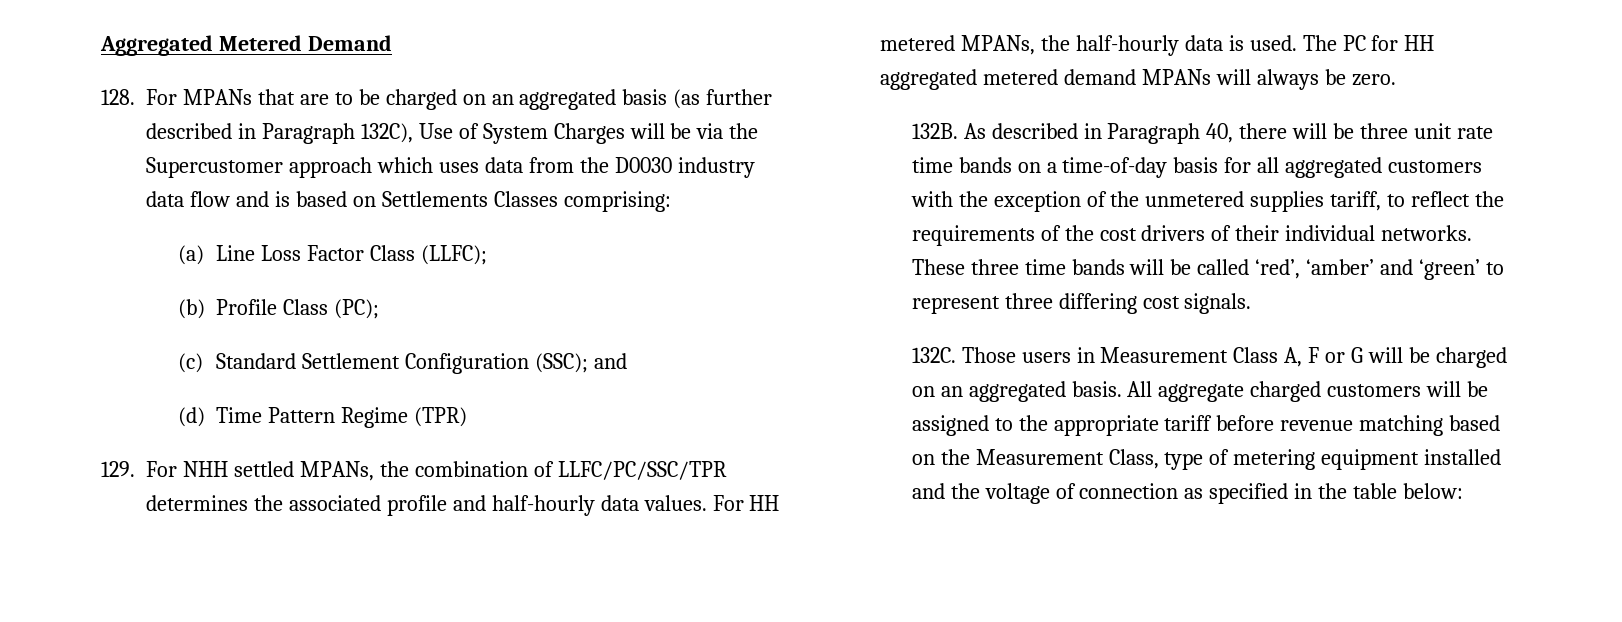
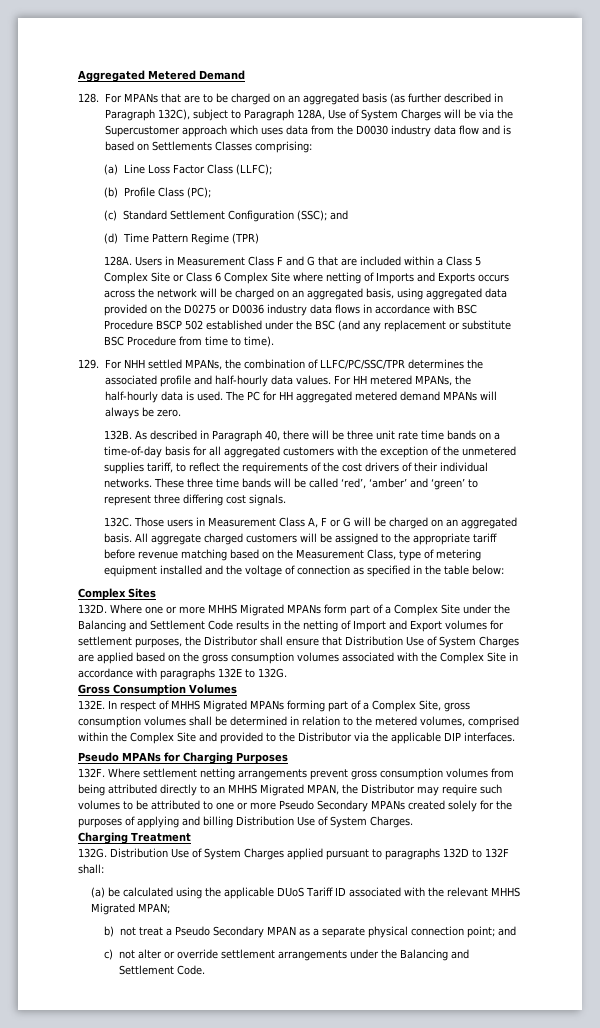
- 128. For MPANs that are to be charged on an aggregated basis (as further described in Paragraph 132C), Use of System Charges will be via the Supercustomer approach which uses data from the D0030 industry data flow and is based on Settlements Classes comprising:
+ 128. For MPANs that are to be charged on an aggregated basis (as further described in Paragraph 132C), subject to Paragraph 128A, Use of System Charges will be via the Supercustomer approach which uses data from the D0030 industry data flow and is based on Settlements Classes comprising:
+ 128A. Users in Measurement Class F and G that are included within a Class 5 Complex Site or Class 6 Complex Site where netting of Imports and Exports occurs across the network will be charged on an aggregated basis, using aggregated data provided on the D0275 or D0036 industry data flows in accordance with BSC Procedure BSCP 502 established under the BSC (and any replacement or substitute BSC Procedure from time to time).
+ Complex Sites
+ 132D. Where one or more MHHS Migrated MPANs form part of a Complex Site under the Balancing and Settlement Code results in the netting of Import and Export volumes for settlement purposes, the Distributor shall ensure that Distribution Use of System Charges are applied based on the gross consumption volumes associated with the Complex Site in accordance with paragraphs 132E to 132G.
+ Gross Consumption Volumes
+ 132E. In respect of MHHS Migrated MPANs forming part of a Complex Site, gross consumption volumes shall be determined in relation to the metered volumes, comprised within the Complex Site and provided to the Distributor via the applicable DIP interfaces.
+ Pseudo MPANs for Charging Purposes
+ 132F. Where settlement netting arrangements prevent gross consumption volumes from being attributed directly to an MHHS Migrated MPAN, the Distributor may require such volumes to be attributed to one or more Pseudo Secondary MPANs created solely for the purposes of applying and billing Distribution Use of System Charges.
+ Charging Treatment
+ 132G. Distribution Use of System Charges applied pursuant to paragraphs 132D to 132F shall:
+ (a) be calculated using the applicable DUoS Tariff ID associated with the relevant MHHS Migrated MPAN;
+ b) not treat a Pseudo Secondary MPAN as a separate physical connection point; and
+ c) not alter or override settlement arrangements under the Balancing and Settlement Code.

